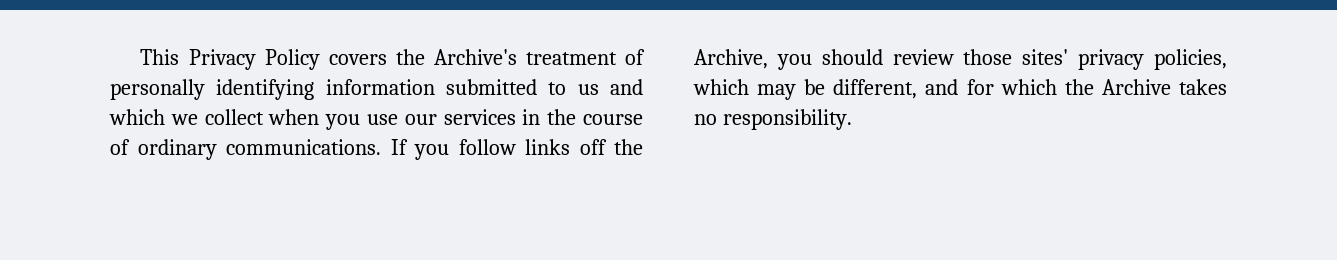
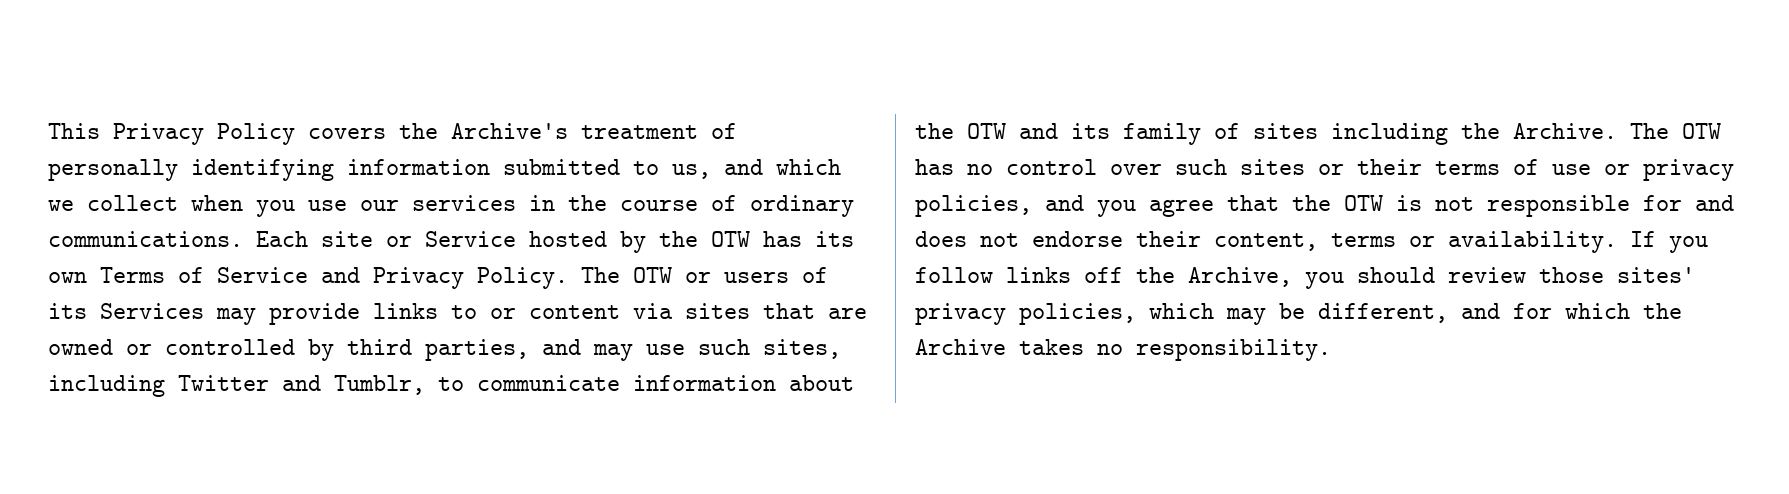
- This Privacy Policy covers the Archive's treatment of personally identifying information submitted to us and which we collect when you use our services in the course of ordinary communications.
+ This Privacy Policy covers the Archive's treatment of personally identifying information submitted to us, and which we collect when you use our services in the course of ordinary communications.
+ Each site or Service hosted by the OTW has its own Terms of Service and Privacy Policy. The OTW or users of its Services may provide links to or content via sites that are owned or controlled by third parties, and may use such sites, including Twitter and Tumblr, to communicate information about the OTW and its family of sites including the Archive. The OTW has no control over such sites or their terms of use or privacy policies, and you agree that the OTW is not responsible for and does not endorse their content, terms or availability.

